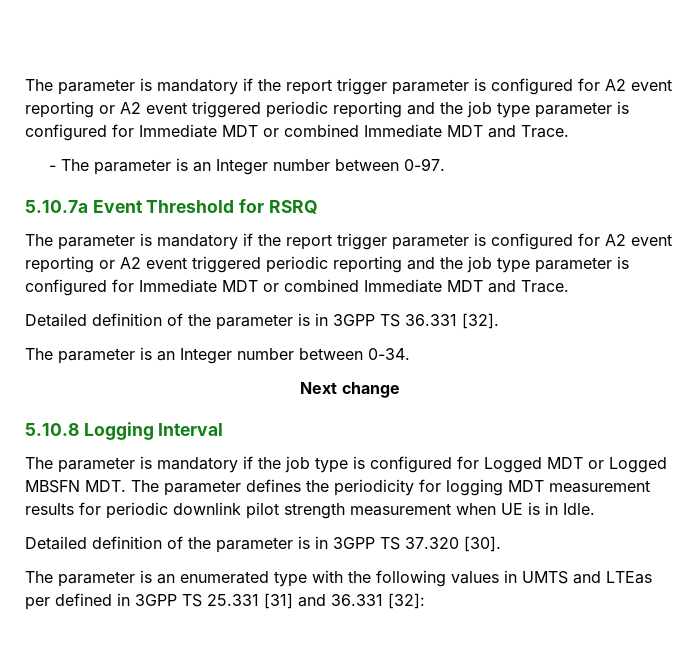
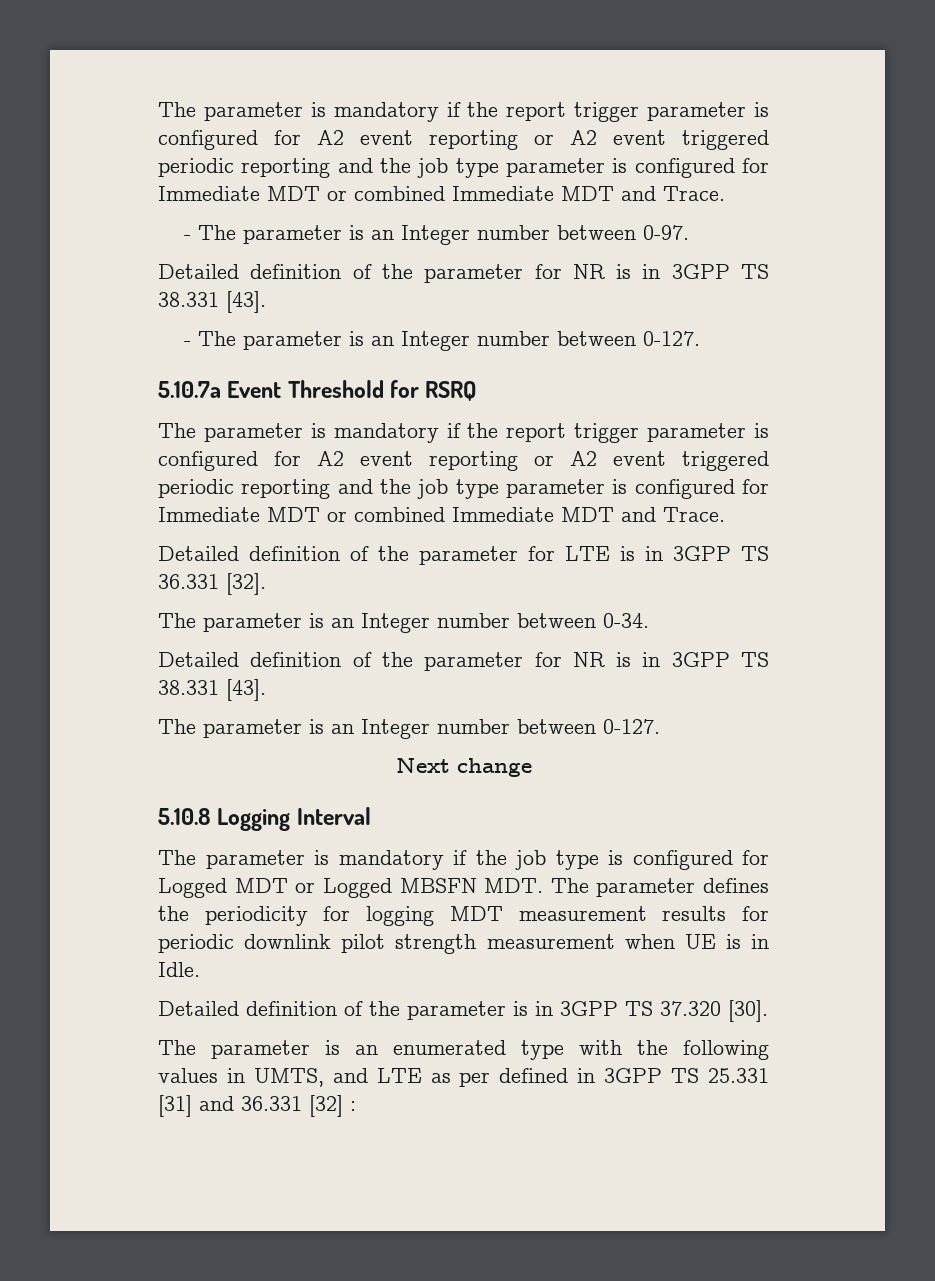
  - The parameter is an Integer number between 0-97.
+ Detailed definition of the parameter for NR is in 3GPP TS 38.331 [43].
+ - The parameter is an Integer number between 0-127.
- Detailed definition of the parameter is in 3GPP TS 36.331 [32].
+ Detailed definition of the parameter for LTE is in 3GPP TS 36.331 [32].
  The parameter is an Integer number between 0-34.
+ Detailed definition of the parameter for NR is in 3GPP TS 38.331 [43].
+ The parameter is an Integer number between 0-127.
- The parameter is an enumerated type with the following values in UMTS and LTEas per defined in 3GPP TS 25.331 [31] and 36.331 [32]:
+ The parameter is an enumerated type with the following values in UMTS, and LTE as per defined in 3GPP TS 25.331 [31] and 36.331 [32] :

